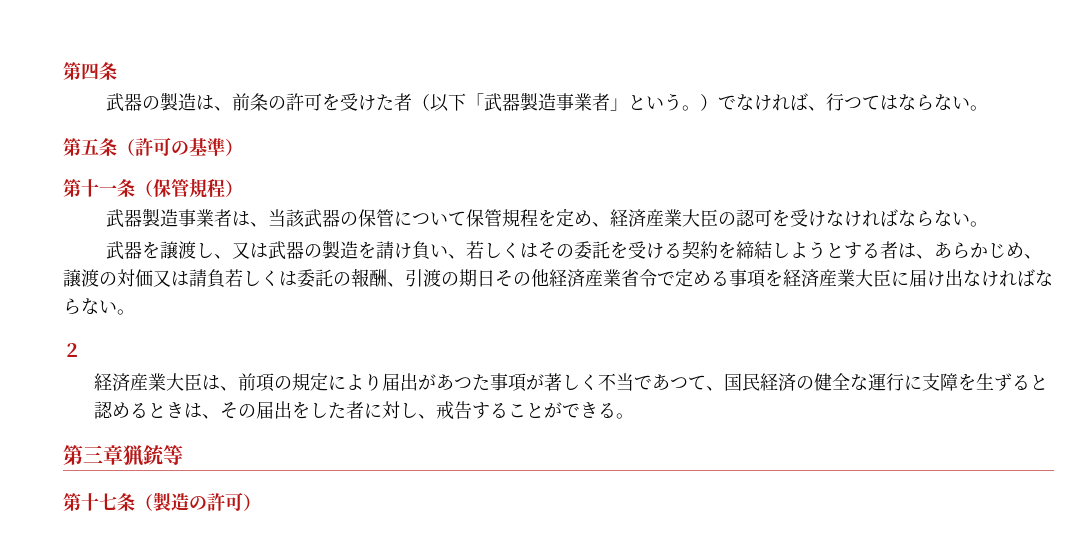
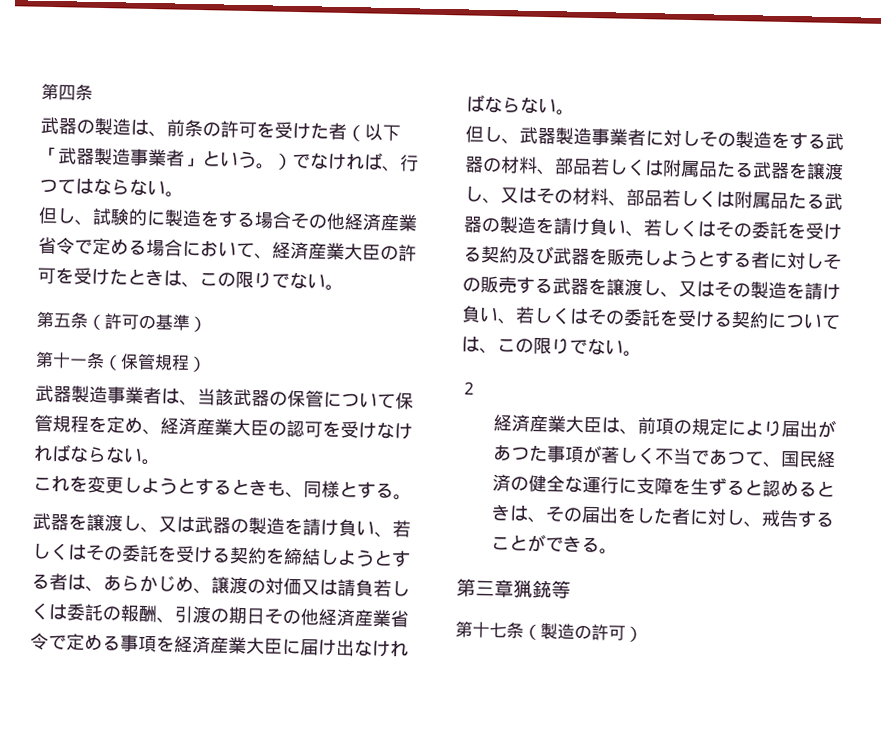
+ 但し、試験的に製造をする場合その他経済産業省令で定める場合において、経済産業大臣の許可を受けたときは、この限りでない。
+ これを変更しようとするときも、同様とする。
+ 但し、武器製造事業者に対しその製造をする武器の材料、部品若しくは附属品たる武器を譲渡し、又はその材料、部品若しくは附属品たる武器の製造を請け負い、若しくはその委託を受ける契約及び武器を販売しようとする者に対しその販売する武器を譲渡し、又はその製造を請け負い、若しくはその委託を受ける契約については、この限りでない。

